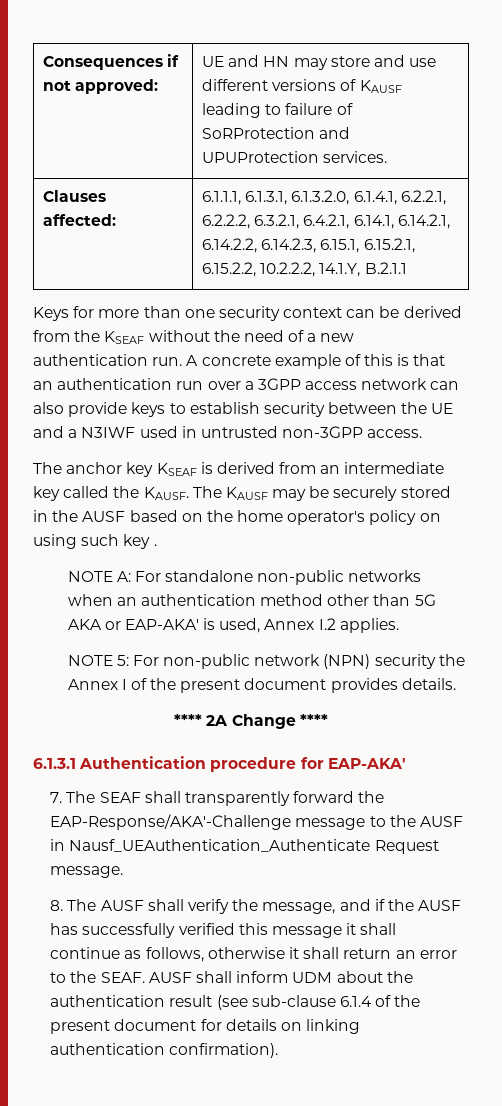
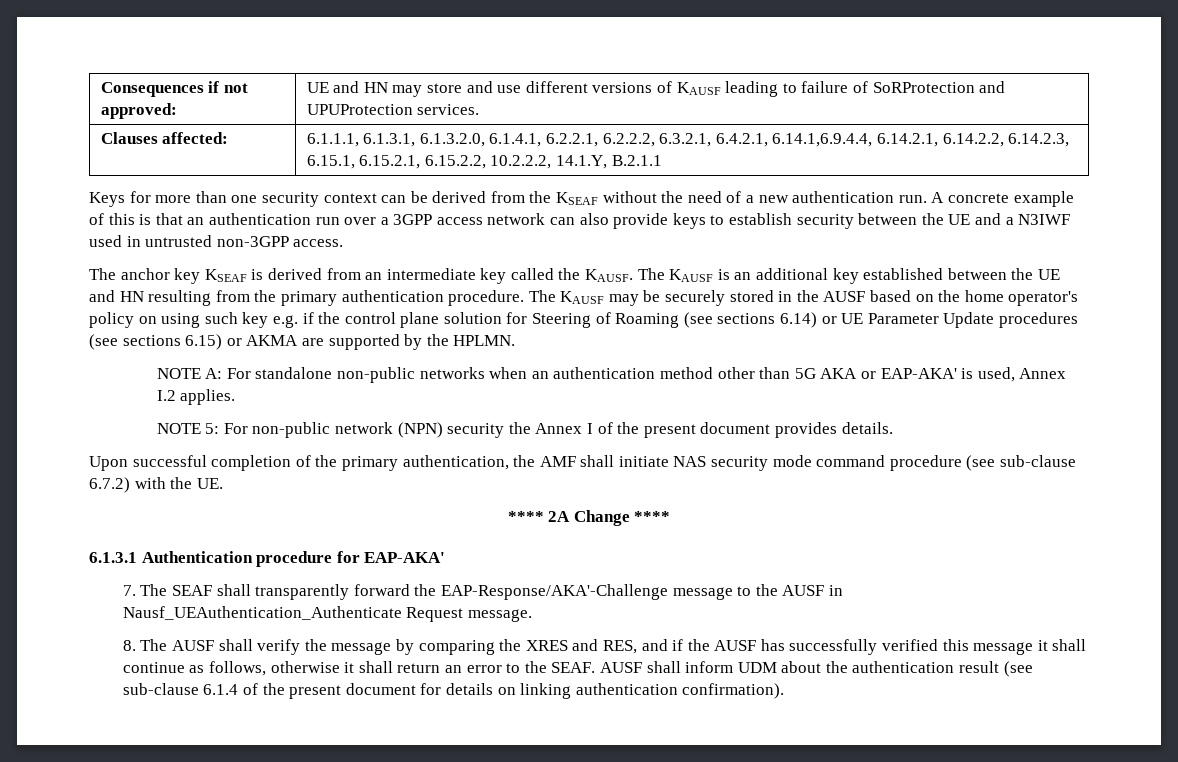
- Clauses affected: | 6.1.1.1, 6.1.3.1, 6.1.3.2.0, 6.1.4.1, 6.2.2.1, 6.2.2.2, 6.3.2.1, 6.4.2.1, 6.14.1, 6.14.2.1, 6.14.2.2, 6.14.2.3, 6.15.1, 6.15.2.1, 6.15.2.2, 10.2.2.2, 14.1.Y, B.2.1.1
+ Clauses affected: | 6.1.1.1, 6.1.3.1, 6.1.3.2.0, 6.1.4.1, 6.2.2.1, 6.2.2.2, 6.3.2.1, 6.4.2.1, 6.14.1,6.9.4.4, 6.14.2.1, 6.14.2.2, 6.14.2.3, 6.15.1, 6.15.2.1, 6.15.2.2, 10.2.2.2, 14.1.Y, B.2.1.1
- The KAUSF may be securely stored in the AUSF based on the home operator's policy on using such key .
+ The KAUSF is an additional key established between the UE and HN resulting from the primary authentication procedure. The KAUSF may be securely stored in the AUSF based on the home operator's policy on using such key e.g. if the control plane solution for Steering of Roaming (see sections 6.14) or UE Parameter Update procedures (see sections 6.15) or AKMA are supported by the HPLMN.
+ Upon successful completion of the primary authentication, the AMF shall initiate NAS security mode command procedure (see sub-clause 6.7.2) with the UE.
- 8. The AUSF shall verify the message, and if the AUSF has successfully verified this message it shall continue as follows, otherwise it shall return an error to the SEAF.
+ 8. The AUSF shall verify the message by comparing the XRES and RES, and if the AUSF has successfully verified this message it shall continue as follows, otherwise it shall return an error to the SEAF.

